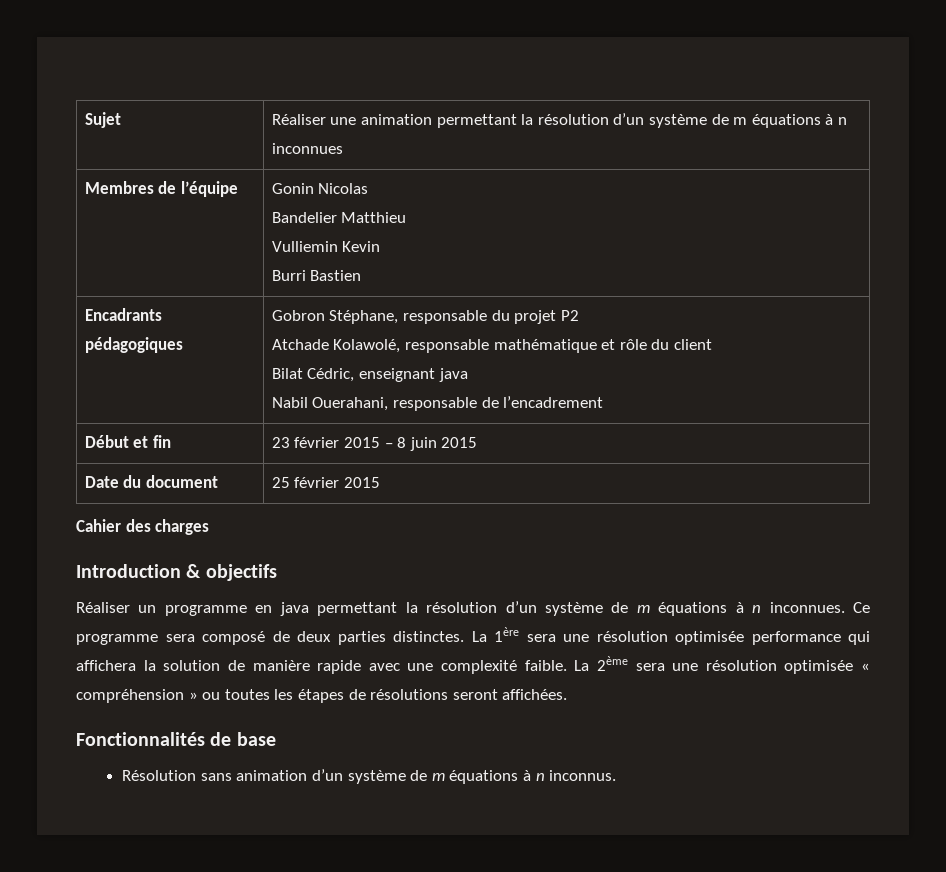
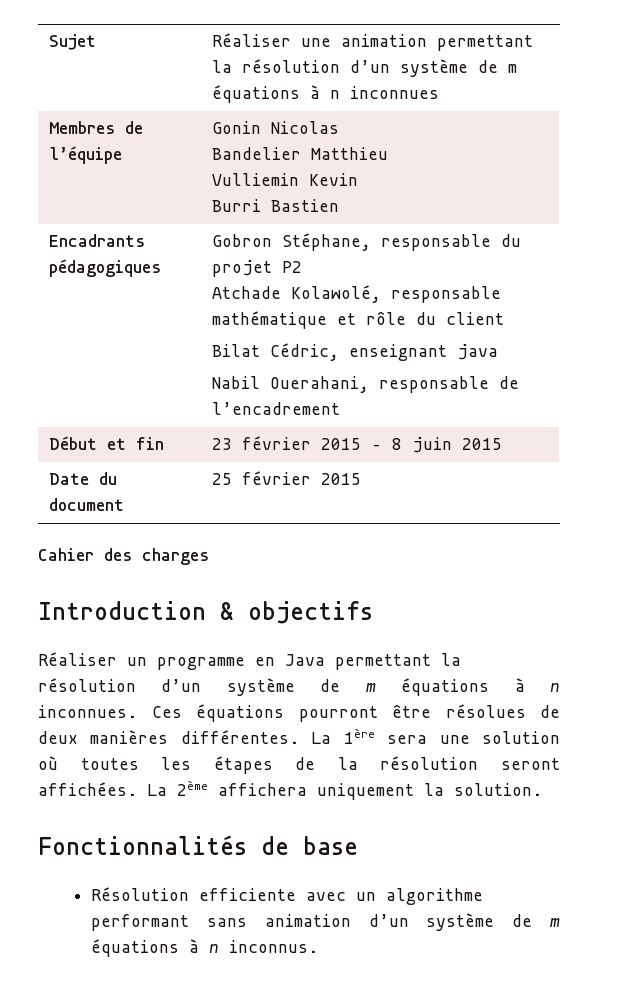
- Réaliser un programme en java permettant la résolution d’un système de m équations à n inconnues.
+ Réaliser un programme en Java permettant la résolution d’un système de m équations à n inconnues.
- Ce programme sera composé de deux parties distinctes. La 1ère sera une résolution optimisée performance qui affichera la solution de manière rapide avec une complexité faible. La 2ème sera une résolution optimisée « compréhension » ou toutes les étapes de résolutions seront affichées.
+ Ces équations pourront être résolues de deux manières différentes. La 1ère sera une solution où toutes les étapes de la résolution seront affichées. La 2ème affichera uniquement la solution.
- Résolution sans animation d’un système de m équations à n inconnus.
+ Résolution efficiente avec un algorithme performant sans animation d’un système de m équations à n inconnus.

